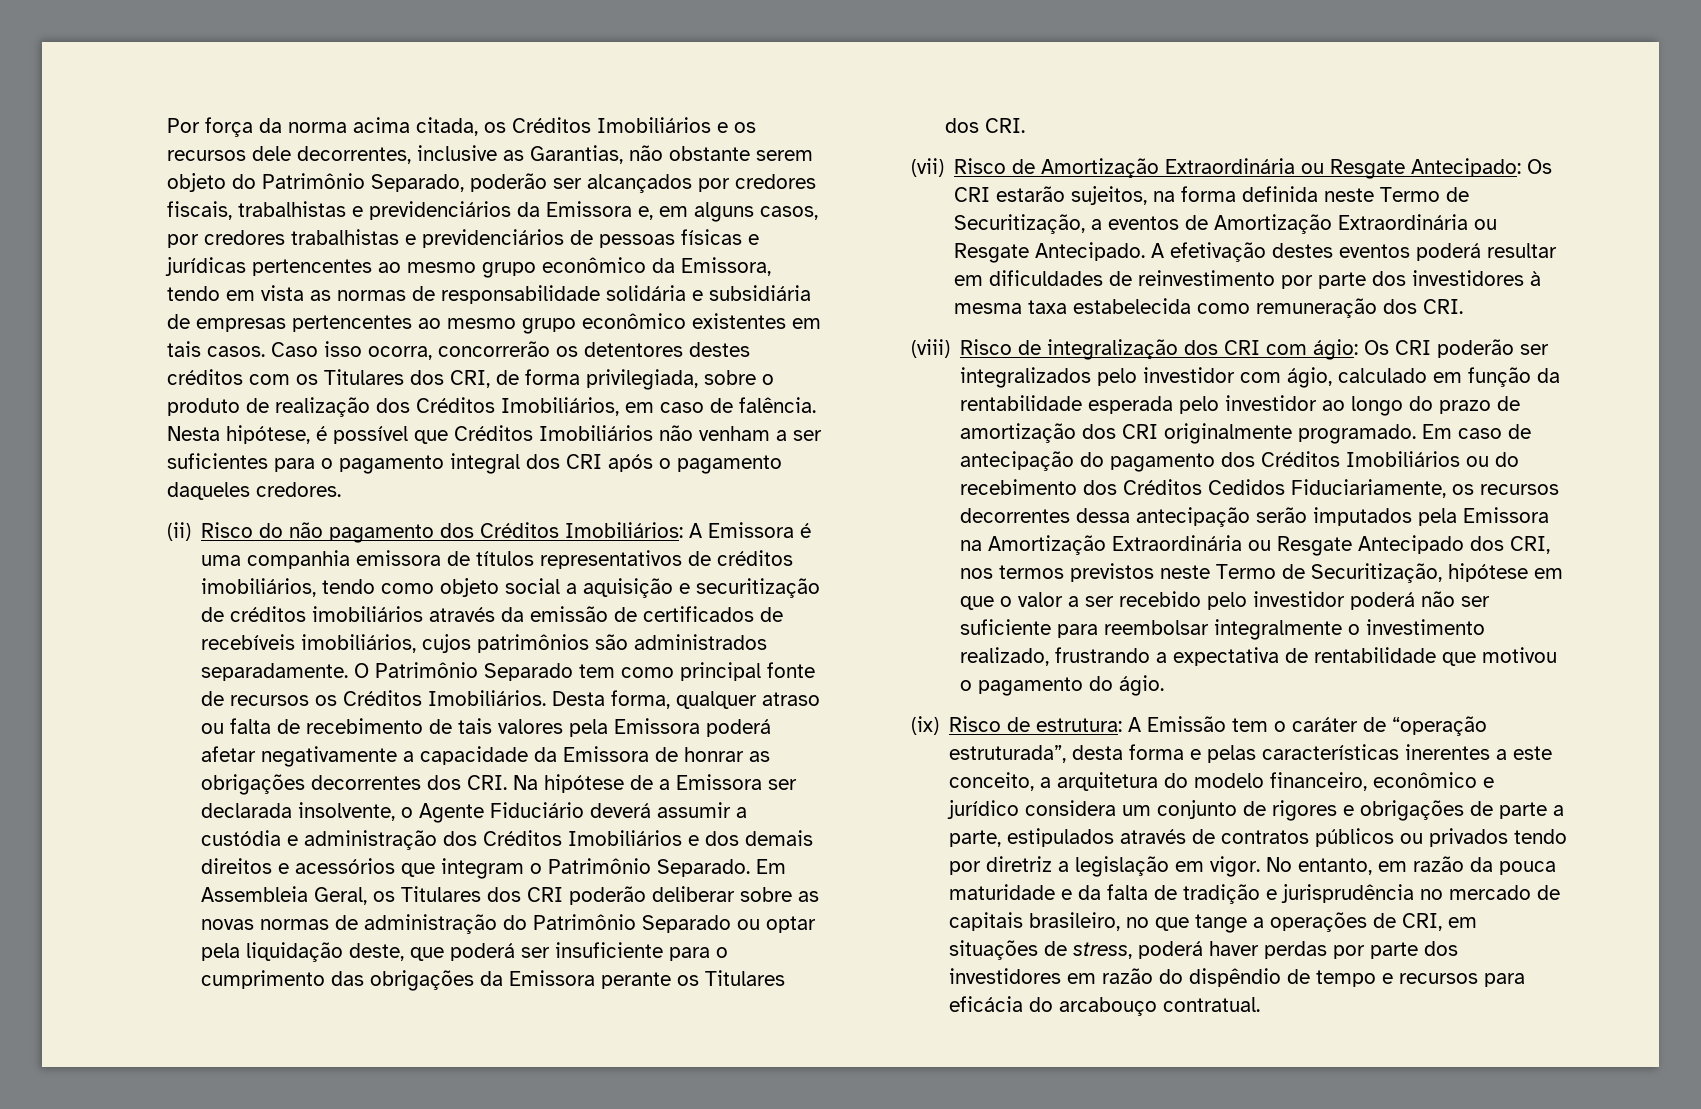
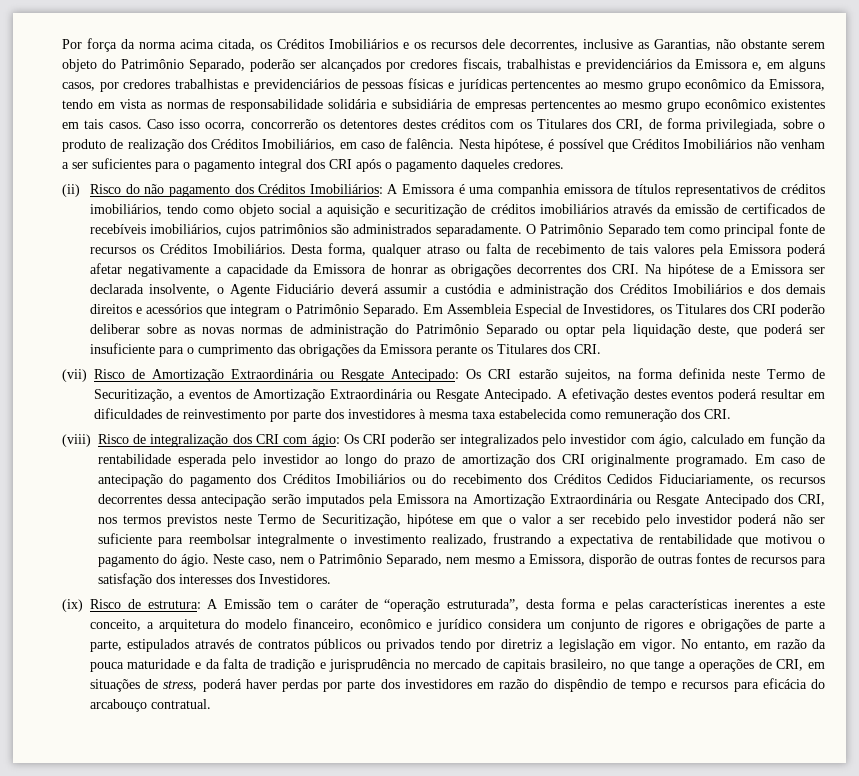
- Em Assembleia Geral, os Titulares dos CRI poderão deliberar sobre as novas normas de administração do Patrimônio Separado ou optar pela liquidação deste, que poderá ser insuficiente para o cumprimento das obrigações da Emissora perante os Titulares dos CRI.
+ Em Assembleia Especial de Investidores, os Titulares dos CRI poderão deliberar sobre as novas normas de administração do Patrimônio Separado ou optar pela liquidação deste, que poderá ser insuficiente para o cumprimento das obrigações da Emissora perante os Titulares dos CRI.
+ Neste caso, nem o Patrimônio Separado, nem mesmo a Emissora, disporão de outras fontes de recursos para satisfação dos interesses dos Investidores.

